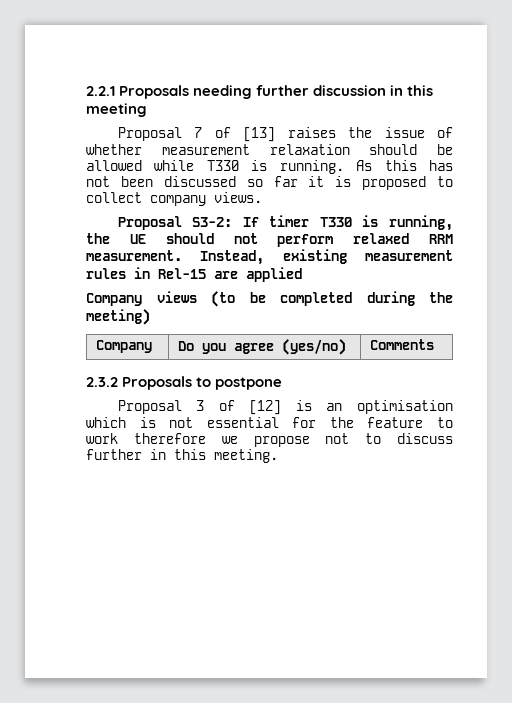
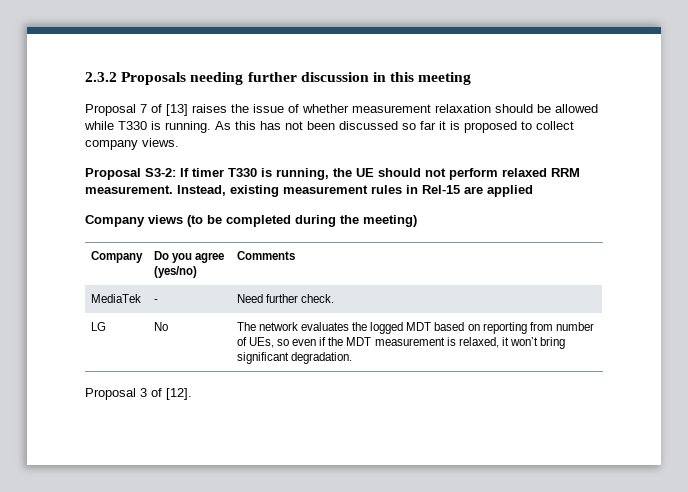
- 2.2.1 Proposals needing further discussion in this meeting
+ 2.3.2 Proposals needing further discussion in this meeting
- 2.3.2 Proposals to postpone
- Proposal 3 of [12] is an optimisation which is not essential for the feature to work therefore we propose not to discuss further in this meeting.
+ MediaTek | - | Need further check.
+ LG | No | The network evaluates the logged MDT based on reporting from number of UEs, so even if the MDT measurement is relaxed, it won’t bring significant degradation.
+ Proposal 3 of [12].

